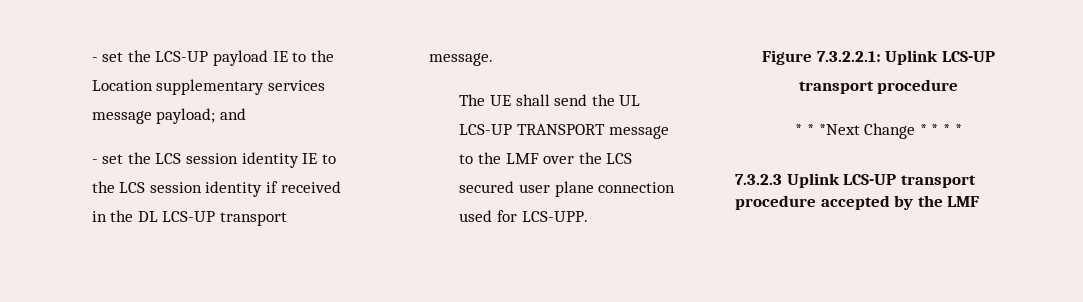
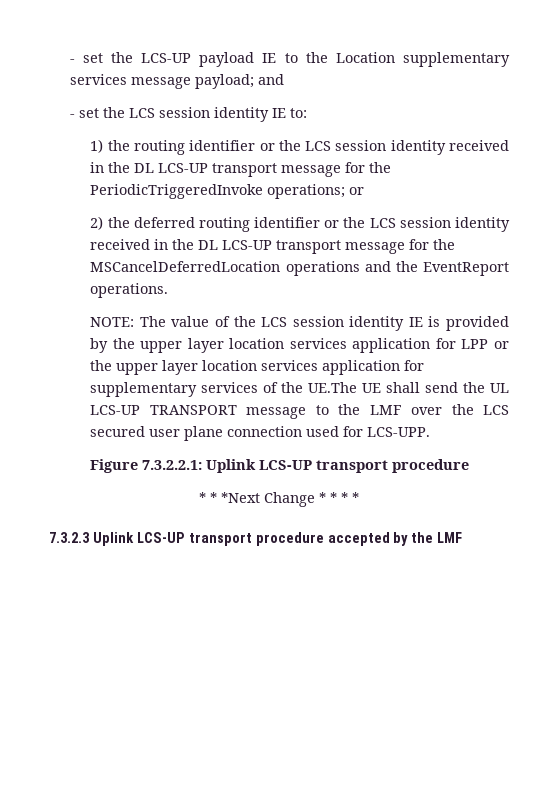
- - set the LCS session identity IE to the LCS session identity if received in the DL LCS-UP transport message.
- The UE shall send the UL LCS-UP TRANSPORT message to the LMF over the LCS secured user plane connection used for LCS-UPP.
+ - set the LCS session identity IE to:
+ 1) the routing identifier or the LCS session identity received in the DL LCS-UP transport message for the PeriodicTriggeredInvoke operations; or
+ 2) the deferred routing identifier or the LCS session identity received in the DL LCS-UP transport message for the MSCancelDeferredLocation operations and the EventReport operations.
+ NOTE: The value of the LCS session identity IE is provided by the upper layer location services application for LPP or the upper layer location services application for supplementary services of the UE.The UE shall send the UL LCS-UP TRANSPORT message to the LMF over the LCS secured user plane connection used for LCS-UPP.

